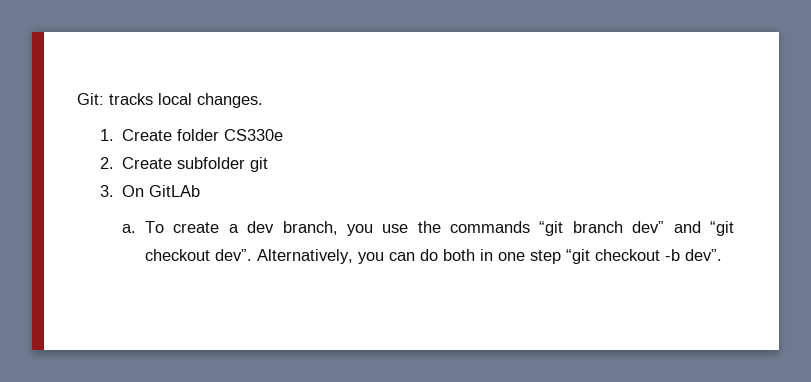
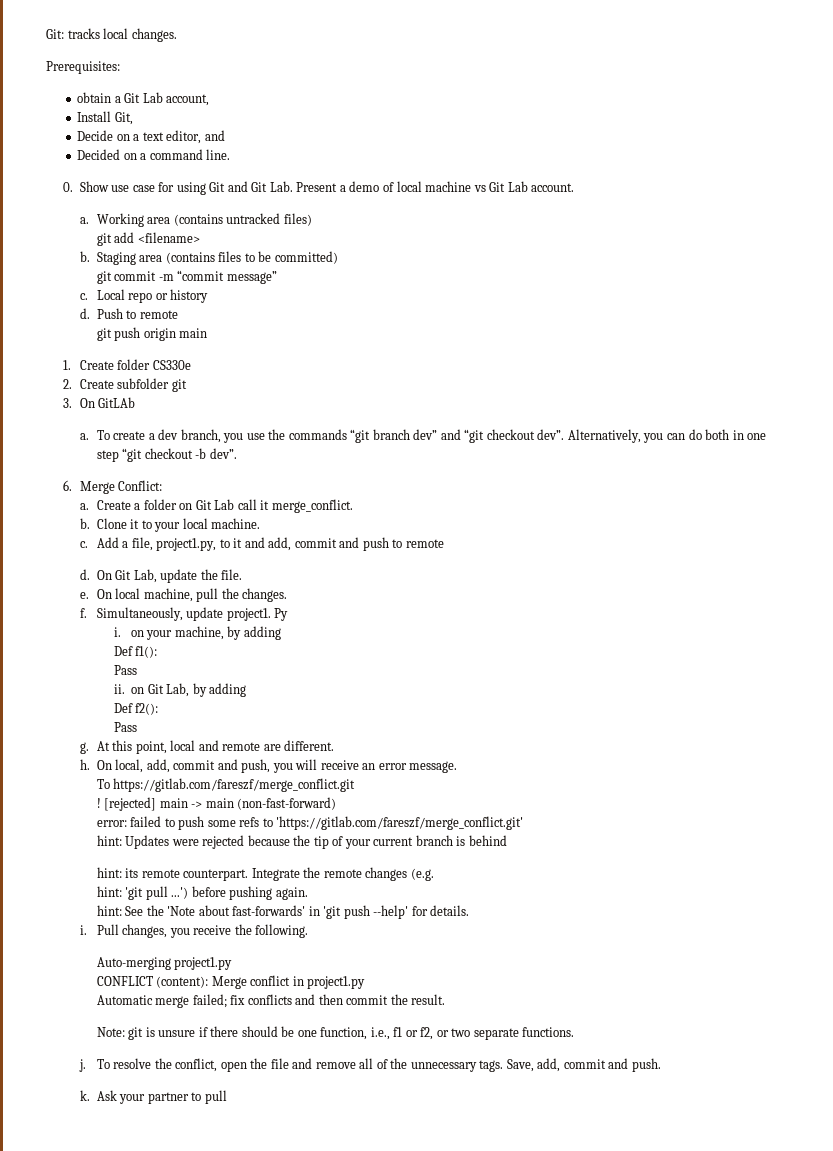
+ Prerequisites:
+ obtain a Git Lab account,
+ Install Git,
+ Decide on a text editor, and
+ Decided on a command line.
+ 0. Show use case for using Git and Git Lab. Present a demo of local machine vs Git Lab account.
+ a. Working area (contains untracked files)
+ git add <filename>
+ b. Staging area (contains files to be committed)
+ git commit -m “commit message”
+ c. Local repo or history
+ d. Push to remote
+ git push origin main
+ 6. Merge Conflict:
+ a. Create a folder on Git Lab call it merge_conflict.
+ b. Clone it to your local machine.
+ c. Add a file, project1.py, to it and add, commit and push to remote
+ d. On Git Lab, update the file.
+ e. On local machine, pull the changes.
+ f. Simultaneously, update project1. Py
+ i. on your machine, by adding
+ Def f1():
+ Pass
+ ii. on Git Lab, by adding
+ Def f2():
+ Pass
+ g. At this point, local and remote are different.
+ h. On local, add, commit and push, you will receive an error message.
+ To https://gitlab.com/fareszf/merge_conflict.git
+ ! [rejected] main -> main (non-fast-forward)
+ error: failed to push some refs to 'https://gitlab.com/fareszf/merge_conflict.git'
+ hint: Updates were rejected because the tip of your current branch is behind
+ hint: its remote counterpart. Integrate the remote changes (e.g.
+ hint: 'git pull ...') before pushing again.
+ hint: See the 'Note about fast-forwards' in 'git push --help' for details.
+ i. Pull changes, you receive the following.
+ Auto-merging project1.py
+ CONFLICT (content): Merge conflict in project1.py
+ Automatic merge failed; fix conflicts and then commit the result.
+ Note: git is unsure if there should be one function, i.e., f1 or f2, or two separate functions.
+ j. To resolve the conflict, open the file and remove all of the unnecessary tags. Save, add, commit and push.
+ k. Ask your partner to pull

